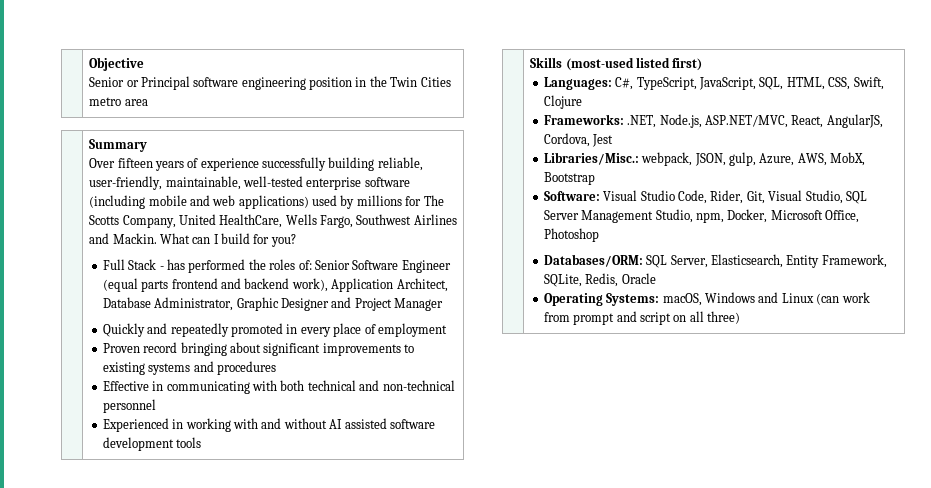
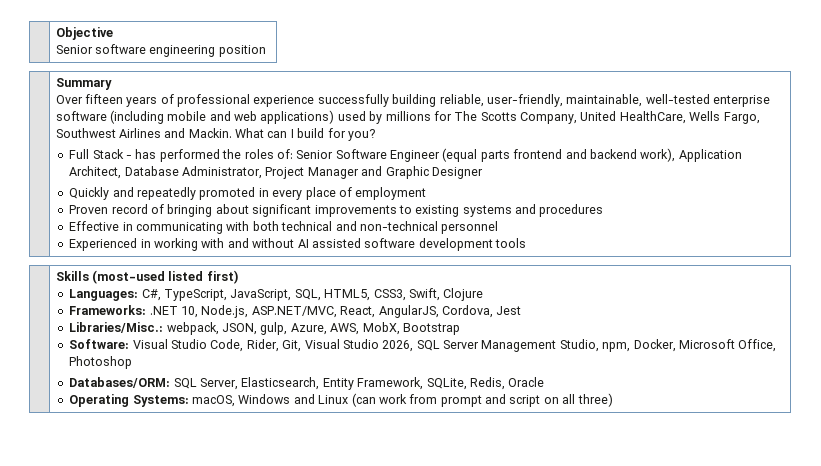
  | Objective
- Senior or Principal software engineering position in the Twin Cities metro area
+ Senior software engineering position
- Over fifteen years of experience successfully building reliable, user-friendly, maintainable, well-tested enterprise software (including mobile and web applications) used by millions for The Scotts Company, United HealthCare, Wells Fargo, Southwest Airlines and Mackin.
+ Over fifteen years of professional experience successfully building reliable, user-friendly, maintainable, well-tested enterprise software (including mobile and web applications) used by millions for The Scotts Company, United HealthCare, Wells Fargo, Southwest Airlines and Mackin.
- Full Stack - has performed the roles of: Senior Software Engineer (equal parts frontend and backend work), Application Architect, Database Administrator, Graphic Designer and Project Manager
+ Full Stack - has performed the roles of: Senior Software Engineer (equal parts frontend and backend work), Application Architect, Database Administrator, Project Manager and Graphic Designer
- Proven record bringing about significant improvements to existing systems and procedures
+ Proven record of bringing about significant improvements to existing systems and procedures
- Languages: C#, TypeScript, JavaScript, SQL, HTML, CSS, Swift, Clojure
+ Languages: C#, TypeScript, JavaScript, SQL, HTML5, CSS3, Swift, Clojure
- Frameworks: .NET, Node.js, ASP.NET/MVC, React, AngularJS, Cordova, Jest
+ Frameworks: .NET 10, Node.js, ASP.NET/MVC, React, AngularJS, Cordova, Jest
- Software: Visual Studio Code, Rider, Git, Visual Studio, SQL Server Management Studio, npm, Docker, Microsoft Office, Photoshop
+ Software: Visual Studio Code, Rider, Git, Visual Studio 2026, SQL Server Management Studio, npm, Docker, Microsoft Office, Photoshop

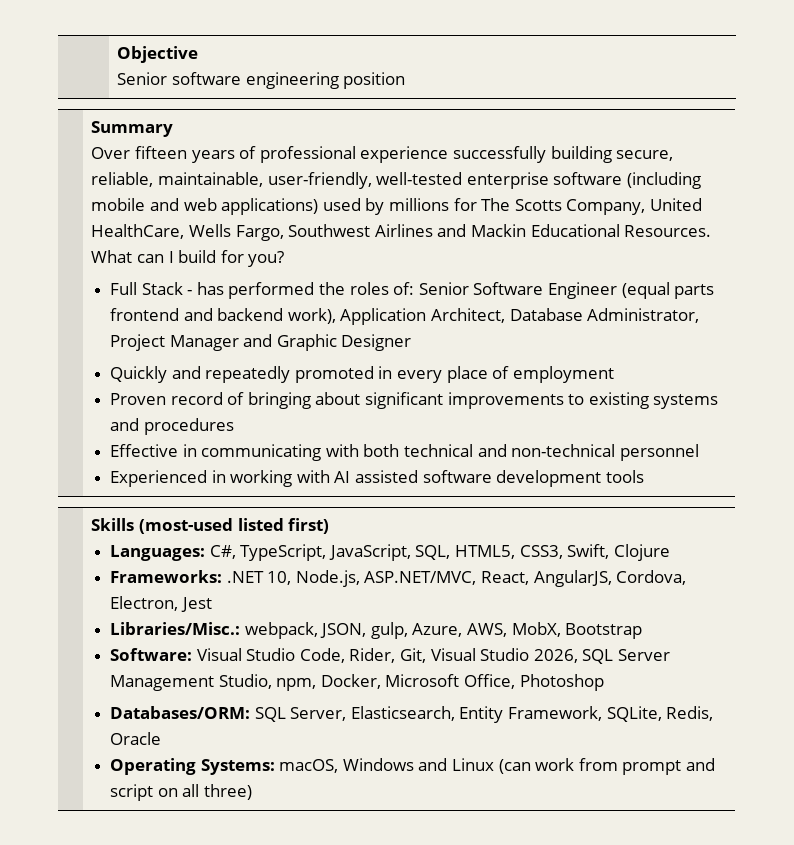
- Over fifteen years of professional experience successfully building reliable, user-friendly, maintainable, well-tested enterprise software (including mobile and web applications) used by millions for The Scotts Company, United HealthCare, Wells Fargo, Southwest Airlines and Mackin.
+ Over fifteen years of professional experience successfully building secure, reliable, maintainable, user-friendly, well-tested enterprise software (including mobile and web applications) used by millions for The Scotts Company, United HealthCare, Wells Fargo, Southwest Airlines and Mackin Educational Resources.
- Experienced in working with and without AI assisted software development tools
+ Experienced in working with AI assisted software development tools
- Frameworks: .NET 10, Node.js, ASP.NET/MVC, React, AngularJS, Cordova, Jest
+ Frameworks: .NET 10, Node.js, ASP.NET/MVC, React, AngularJS, Cordova, Electron, Jest

